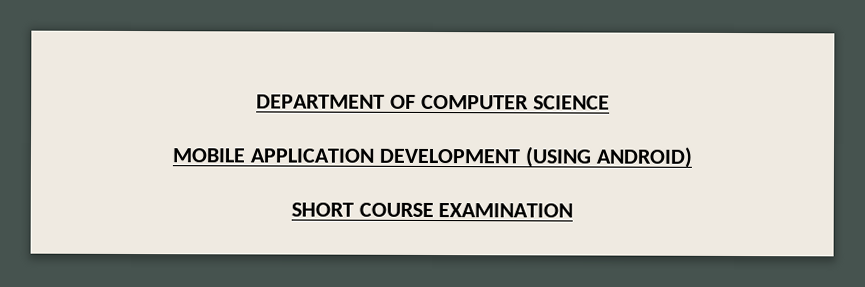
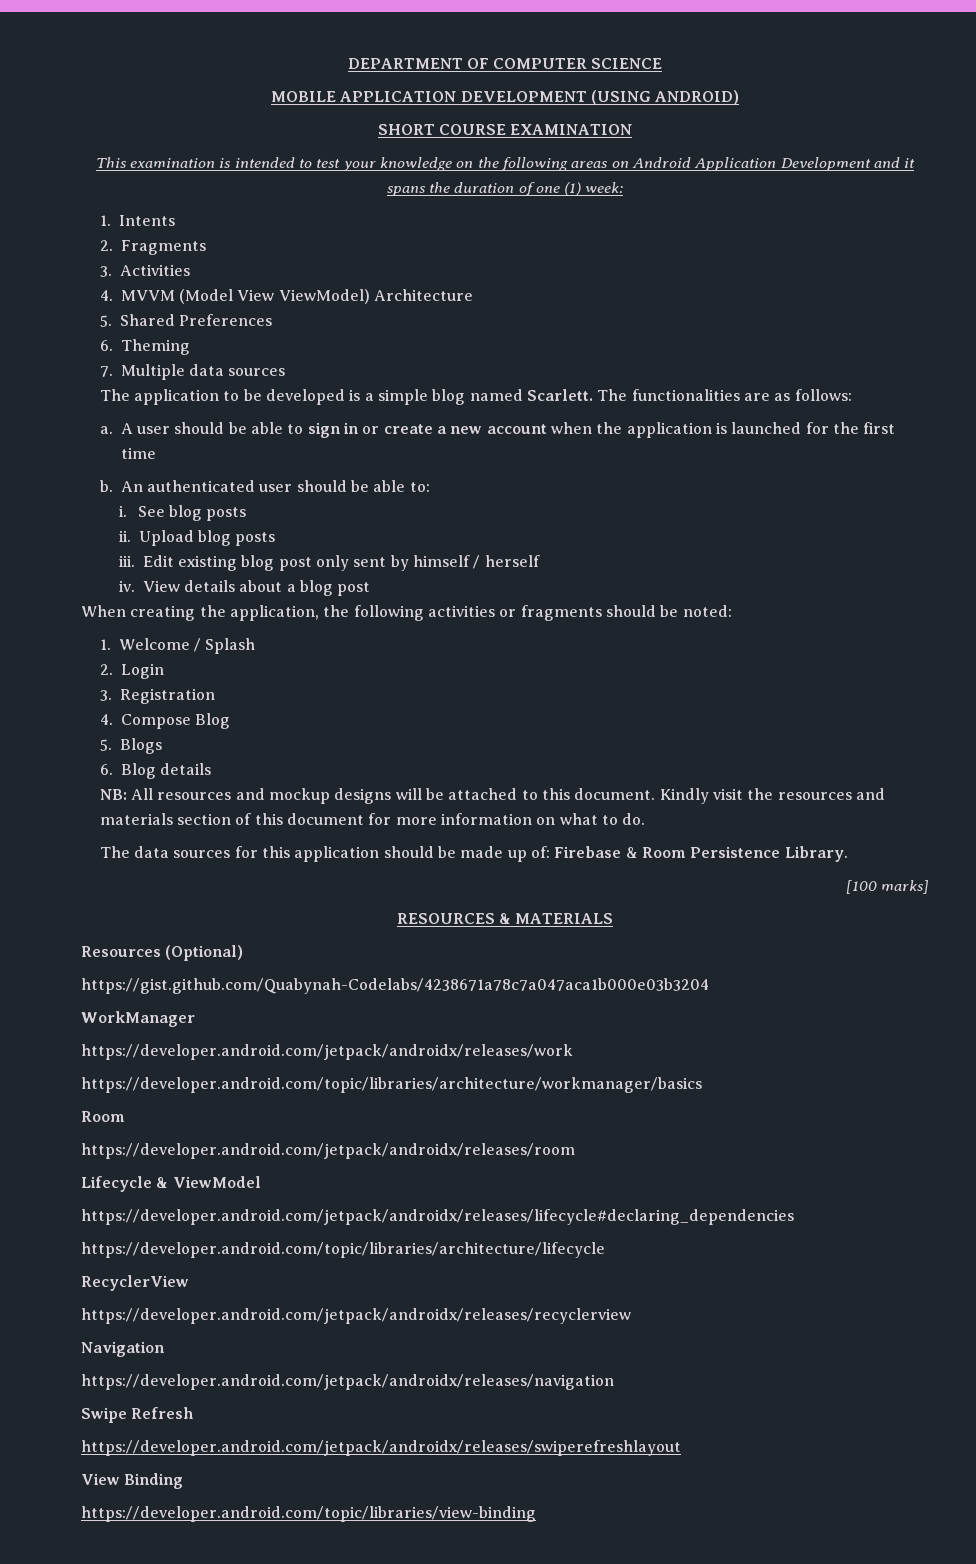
+ This examination is intended to test your knowledge on the following areas on Android Application Development and it spans the duration of one (1) week:
+ 1. Intents
+ 2. Fragments
+ 3. Activities
+ 4. MVVM (Model View ViewModel) Architecture
+ 5. Shared Preferences
+ 6. Theming
+ 7. Multiple data sources
+ The application to be developed is a simple blog named Scarlett. The functionalities are as follows:
+ a. A user should be able to sign in or create a new account when the application is launched for the first time
+ b. An authenticated user should be able to:
+ i. See blog posts
+ ii. Upload blog posts
+ iii. Edit existing blog post only sent by himself / herself
+ iv. View details about a blog post
+ When creating the application, the following activities or fragments should be noted:
+ 1. Welcome / Splash
+ 2. Login
+ 3. Registration
+ 4. Compose Blog
+ 5. Blogs
+ 6. Blog details
+ NB: All resources and mockup designs will be attached to this document. Kindly visit the resources and materials section of this document for more information on what to do.
+ The data sources for this application should be made up of: Firebase & Room Persistence Library.
+ [100 marks]
+ RESOURCES & MATERIALS
+ Resources (Optional)
+ https://gist.github.com/Quabynah-Codelabs/4238671a78c7a047aca1b000e03b3204
+ WorkManager
+ https://developer.android.com/jetpack/androidx/releases/work
+ https://developer.android.com/topic/libraries/architecture/workmanager/basics
+ Room
+ https://developer.android.com/jetpack/androidx/releases/room
+ Lifecycle & ViewModel
+ https://developer.android.com/jetpack/androidx/releases/lifecycle#declaring_dependencies
+ https://developer.android.com/topic/libraries/architecture/lifecycle
+ RecyclerView
+ https://developer.android.com/jetpack/androidx/releases/recyclerview
+ Navigation
+ https://developer.android.com/jetpack/androidx/releases/navigation
+ Swipe Refresh
+ https://developer.android.com/jetpack/androidx/releases/swiperefreshlayout
+ View Binding
+ https://developer.android.com/topic/libraries/view-binding

